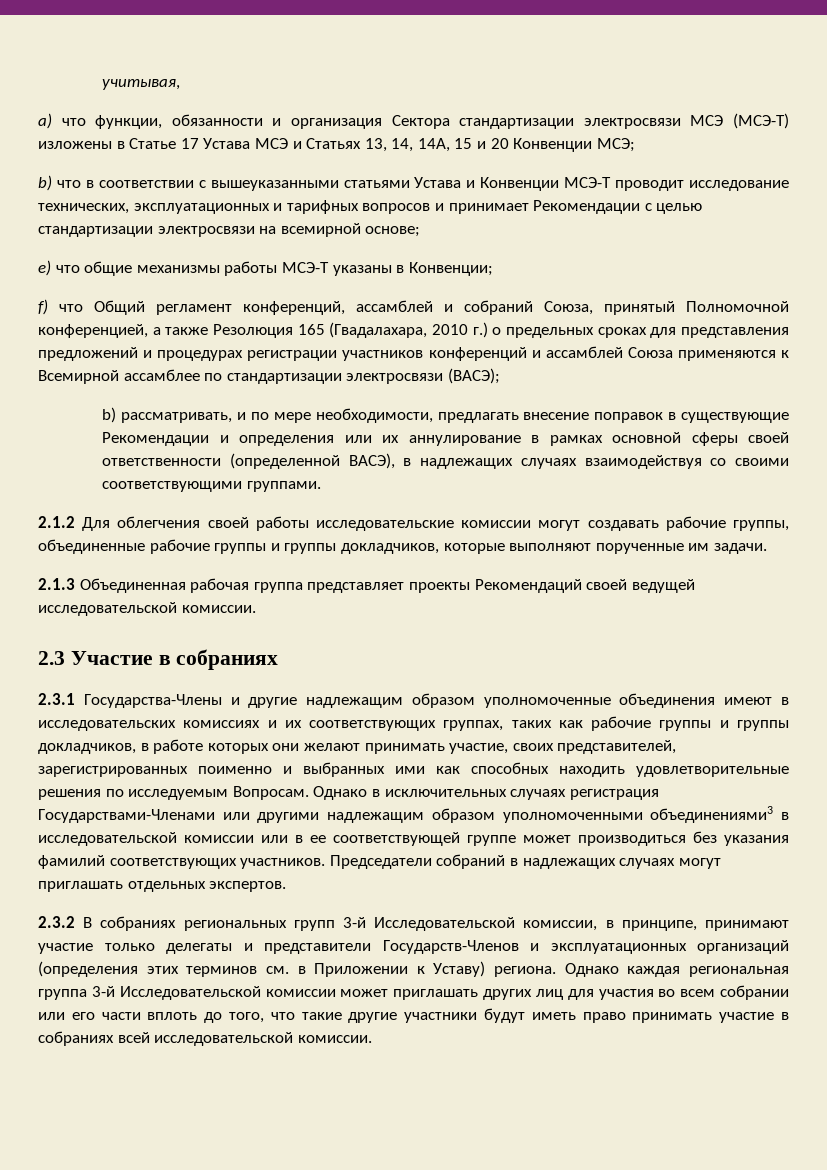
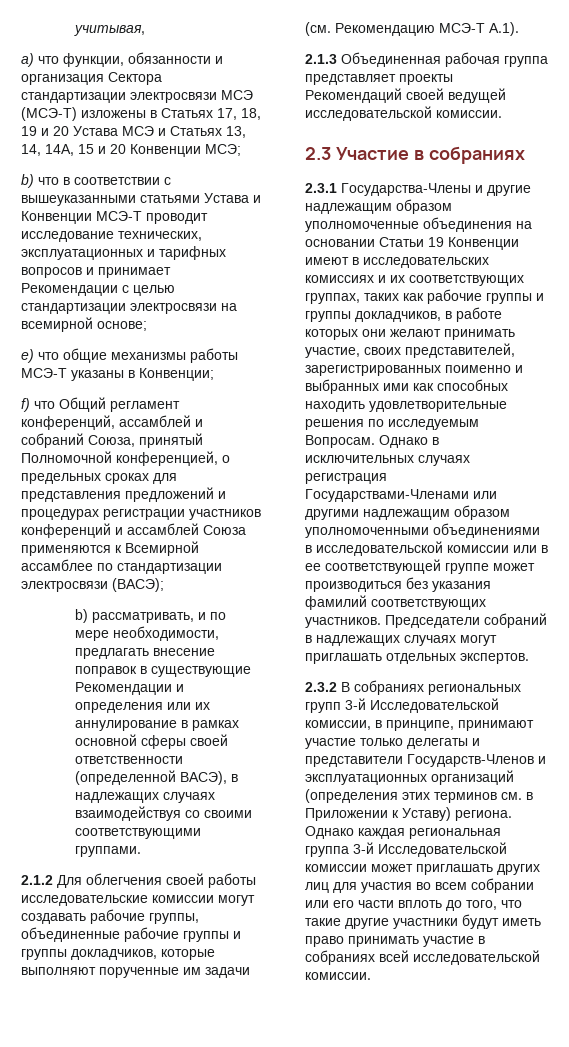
- а) что функции, обязанности и организация Сектора стандартизации электросвязи МСЭ (МСЭ-Т) изложены в Статье 17 Устава МСЭ и Статьях 13, 14, 14А, 15 и 20 Конвенции МСЭ;
+ а) что функции, обязанности и организация Сектора стандартизации электросвязи МСЭ (МСЭ-Т) изложены в Статьях 17, 18, 19 и 20 Устава МСЭ и Статьях 13, 14, 14А, 15 и 20 Конвенции МСЭ;
- f) что Общий регламент конференций, ассамблей и собраний Союза, принятый Полномочной конференцией, а также Резолюция 165 (Гвадалахара, 2010 г.) о предельных сроках для представления предложений и процедурах регистрации участников конференций и ассамблей Союза применяются к Всемирной ассамблее по стандартизации электросвязи (ВАСЭ);
+ f) что Общий регламент конференций, ассамблей и собраний Союза, принятый Полномочной конференцией, о предельных сроках для представления предложений и процедурах регистрации участников конференций и ассамблей Союза применяются к Всемирной ассамблее по стандартизации электросвязи (ВАСЭ);
- 2.1.2 Для облегчения своей работы исследовательские комиссии могут создавать рабочие группы, объединенные рабочие группы и группы докладчиков, которые выполняют порученные им задачи.
+ 2.1.2 Для облегчения своей работы исследовательские комиссии могут создавать рабочие группы, объединенные рабочие группы и группы докладчиков, которые выполняют порученные им задачи (см. Рекомендацию МСЭ-T A.1).
- 2.3.1 Государства-Члены и другие надлежащим образом уполномоченные объединения имеют в исследовательских комиссиях и их соответствующих группах, таких как рабочие группы и группы докладчиков, в работе которых они желают принимать участие, своих представителей, зарегистрированных поименно и выбранных ими как способных находить удовлетворительные решения по исследуемым Вопросам.
+ 2.3.1 Государства-Члены и другие надлежащим образом уполномоченные объединения на основании Статьи 19 Конвенции имеют в исследовательских комиссиях и их соответствующих группах, таких как рабочие группы и группы докладчиков, в работе которых они желают принимать участие, своих представителей, зарегистрированных поименно и выбранных ими как способных находить удовлетворительные решения по исследуемым Вопросам.
- Однако в исключительных случаях регистрация Государствами-Членами или другими надлежащим образом уполномоченными объединениями3 в исследовательской комиссии или в ее соответствующей группе может производиться без указания фамилий соответствующих участников.
+ Однако в исключительных случаях регистрация Государствами-Членами или другими надлежащим образом уполномоченными объединениями в исследовательской комиссии или в ее соответствующей группе может производиться без указания фамилий соответствующих участников.

